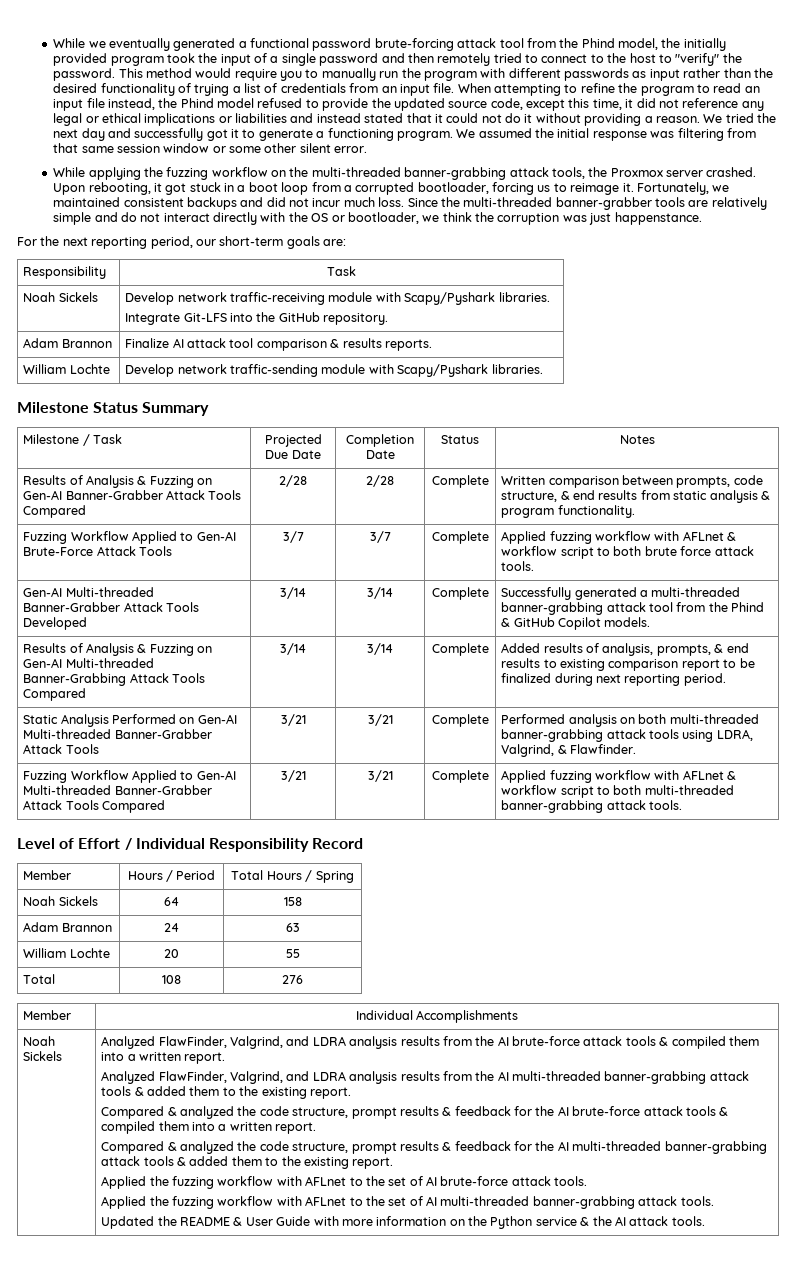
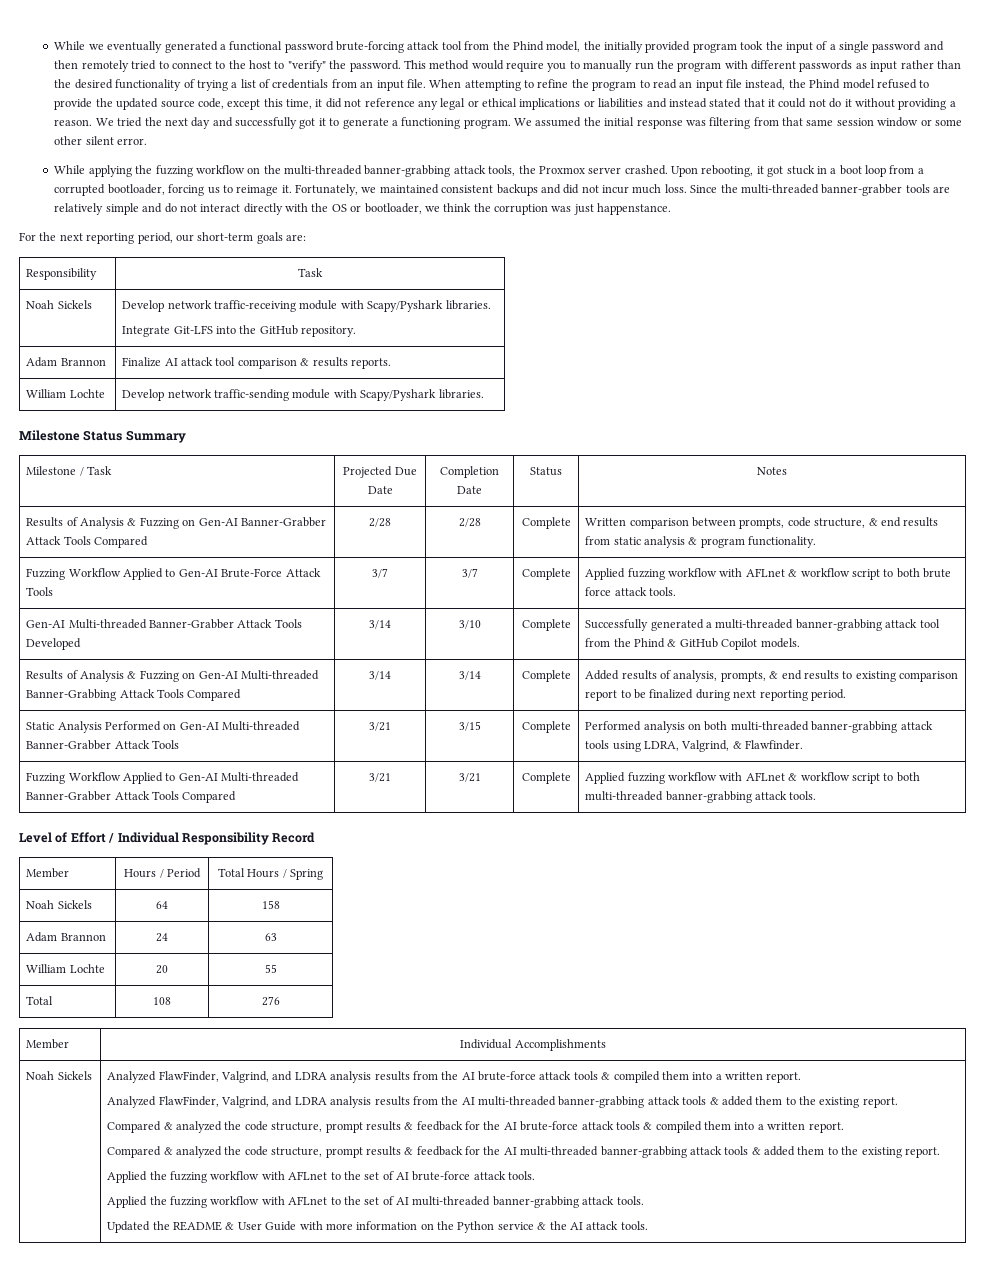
- Gen-AI Multi-threaded Banner-Grabber Attack Tools Developed | 3/14 | 3/14 | Complete | Successfully generated a multi-threaded banner-grabbing attack tool from the Phind & GitHub Copilot models.
+ Gen-AI Multi-threaded Banner-Grabber Attack Tools Developed | 3/14 | 3/10 | Complete | Successfully generated a multi-threaded banner-grabbing attack tool from the Phind & GitHub Copilot models.
- Static Analysis Performed on Gen-AI Multi-threaded Banner-Grabber Attack Tools | 3/21 | 3/21 | Complete | Performed analysis on both multi-threaded banner-grabbing attack tools using LDRA, Valgrind, & Flawfinder.
+ Static Analysis Performed on Gen-AI Multi-threaded Banner-Grabber Attack Tools | 3/21 | 3/15 | Complete | Performed analysis on both multi-threaded banner-grabbing attack tools using LDRA, Valgrind, & Flawfinder.

